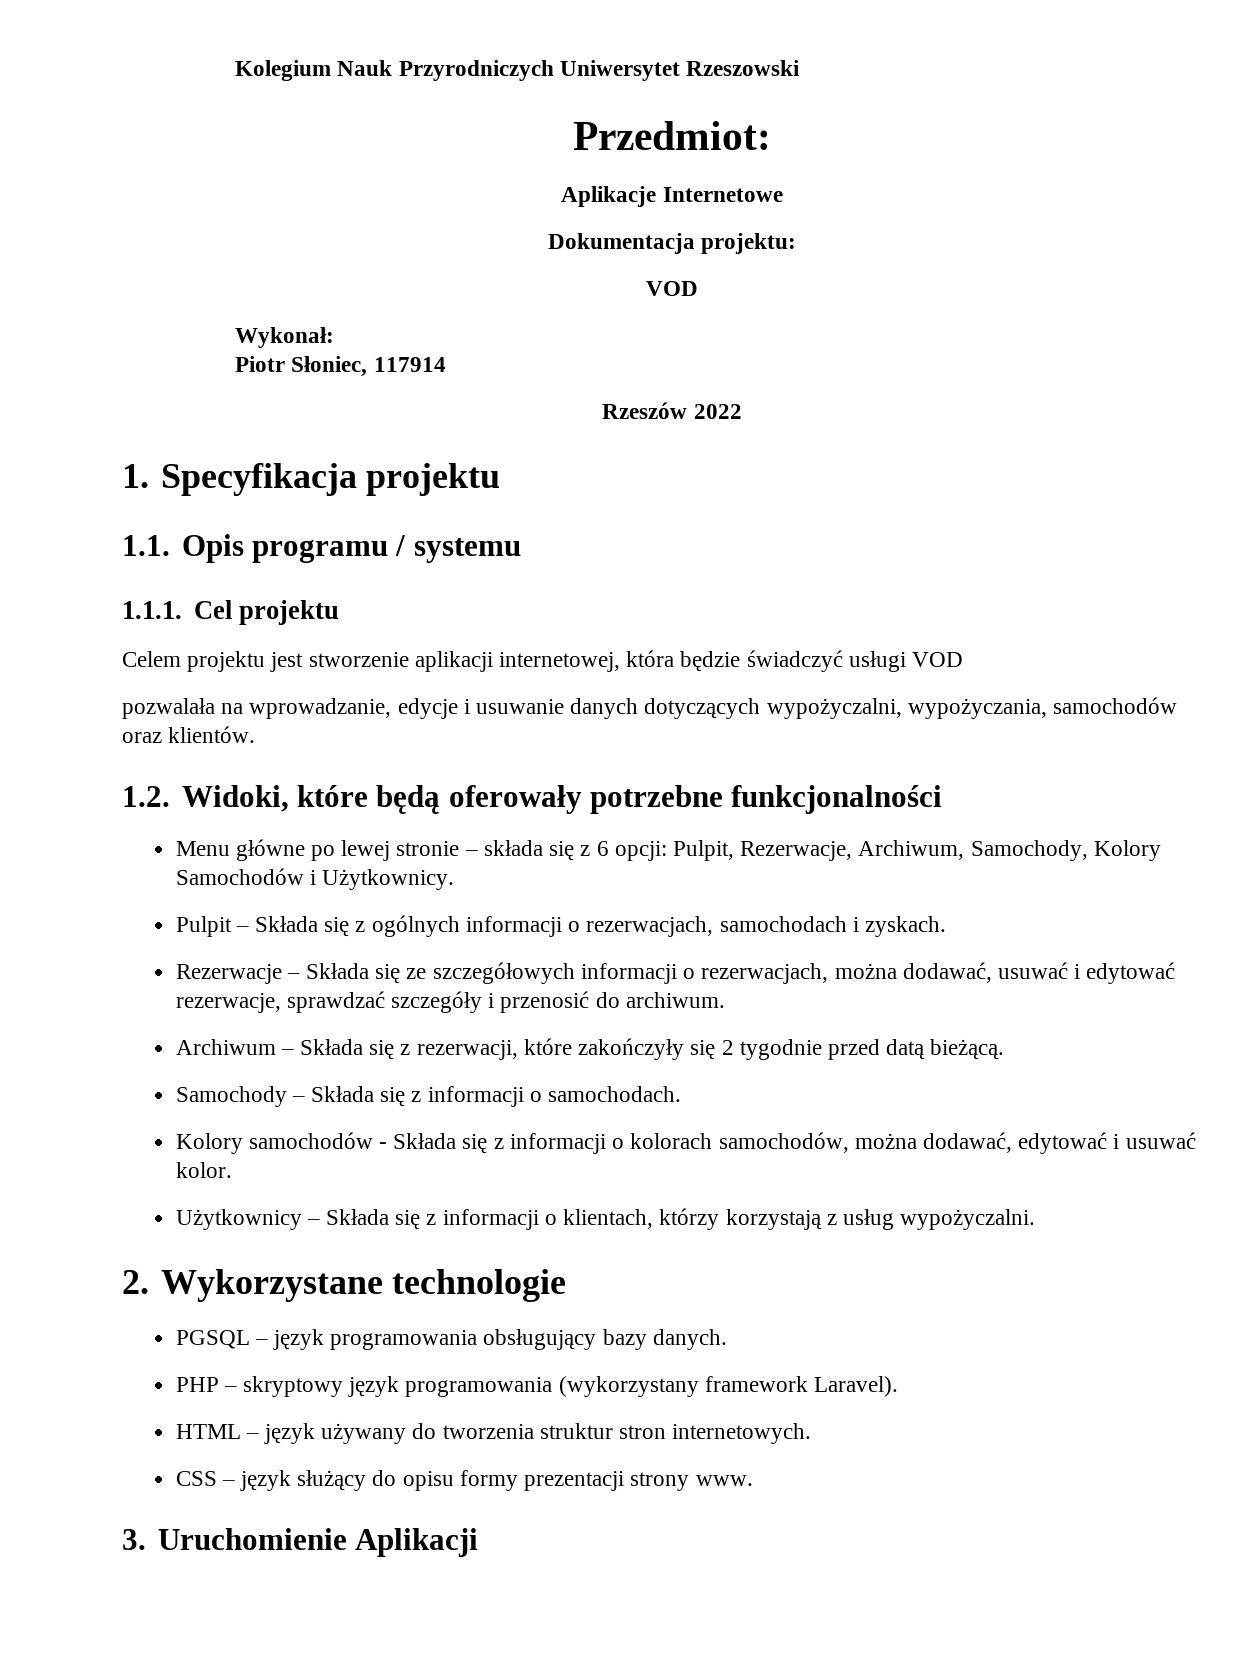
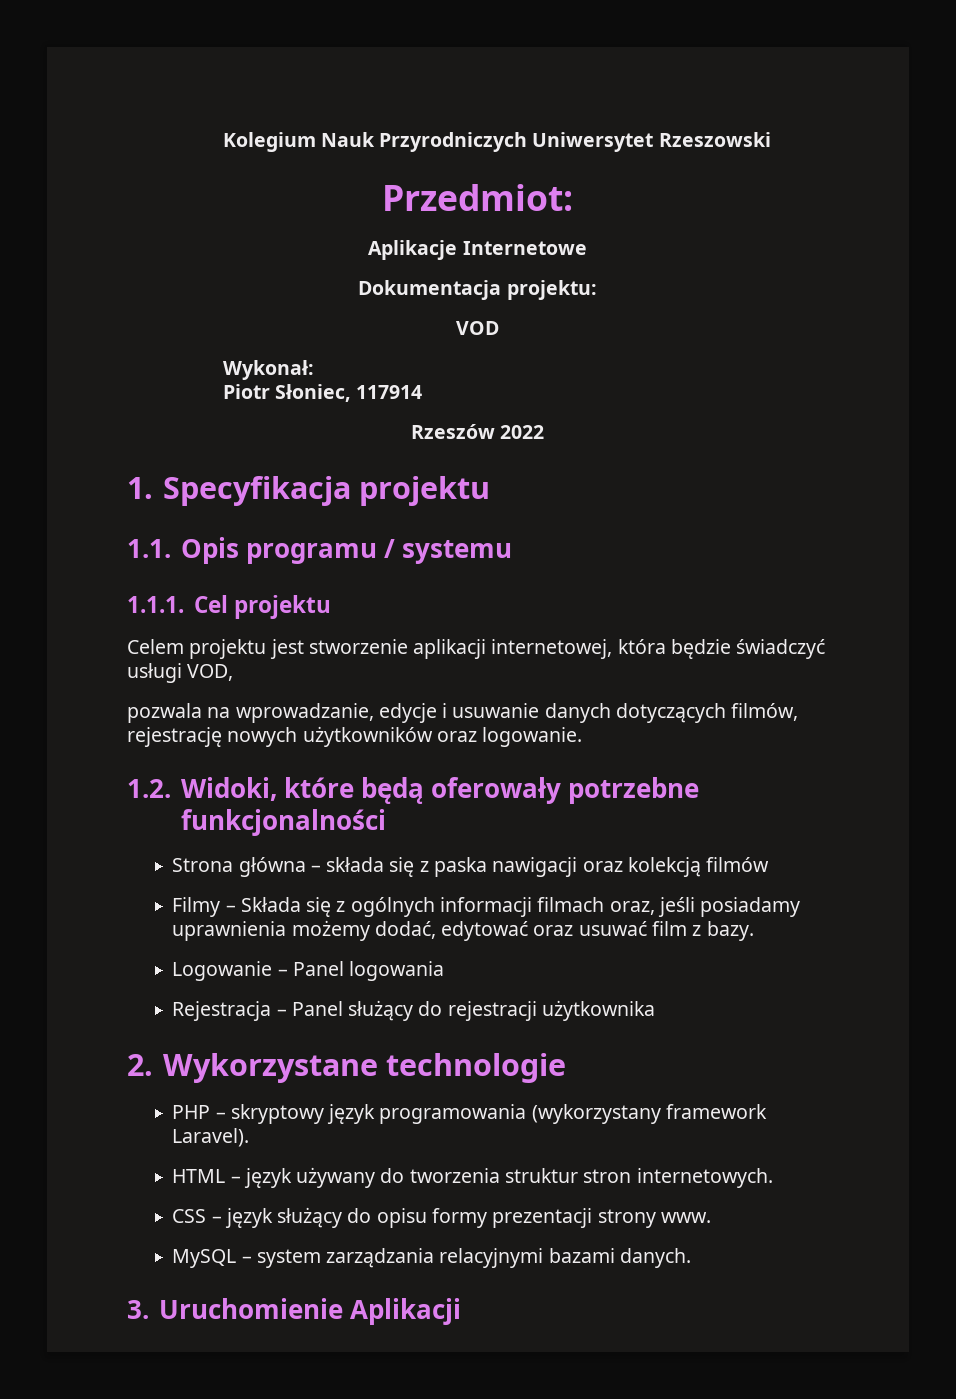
- Celem projektu jest stworzenie aplikacji internetowej, która będzie świadczyć usługi VOD
- pozwalała na wprowadzanie, edycje i usuwanie danych dotyczących wypożyczalni, wypożyczania, samochodów oraz klientów.
+ Celem projektu jest stworzenie aplikacji internetowej, która będzie świadczyć usługi VOD,
+ pozwala na wprowadzanie, edycje i usuwanie danych dotyczących filmów, rejestrację nowych użytkowników oraz logowanie.
- Menu główne po lewej stronie – składa się z 6 opcji: Pulpit, Rezerwacje, Archiwum, Samochody, Kolory Samochodów i Użytkownicy.
- Pulpit – Składa się z ogólnych informacji o rezerwacjach, samochodach i zyskach.
- Rezerwacje – Składa się ze szczegółowych informacji o rezerwacjach, można dodawać, usuwać i edytować rezerwacje, sprawdzać szczegóły i przenosić do archiwum.
- Archiwum – Składa się z rezerwacji, które zakończyły się 2 tygodnie przed datą bieżącą.
- Samochody – Składa się z informacji o samochodach.
- Kolory samochodów - Składa się z informacji o kolorach samochodów, można dodawać, edytować i usuwać kolor.
- Użytkownicy – Składa się z informacji o klientach, którzy korzystają z usług wypożyczalni.
+ Strona główna – składa się z paska nawigacji oraz kolekcją filmów
+ Filmy – Składa się z ogólnych informacji filmach oraz, jeśli posiadamy uprawnienia możemy dodać, edytować oraz usuwać film z bazy.
+ Logowanie – Panel logowania
+ Rejestracja – Panel służący do rejestracji użytkownika
  2. Wykorzystane technologie
- PGSQL – język programowania obsługujący bazy danych.
+ MySQL – system zarządzania relacyjnymi bazami danych.

